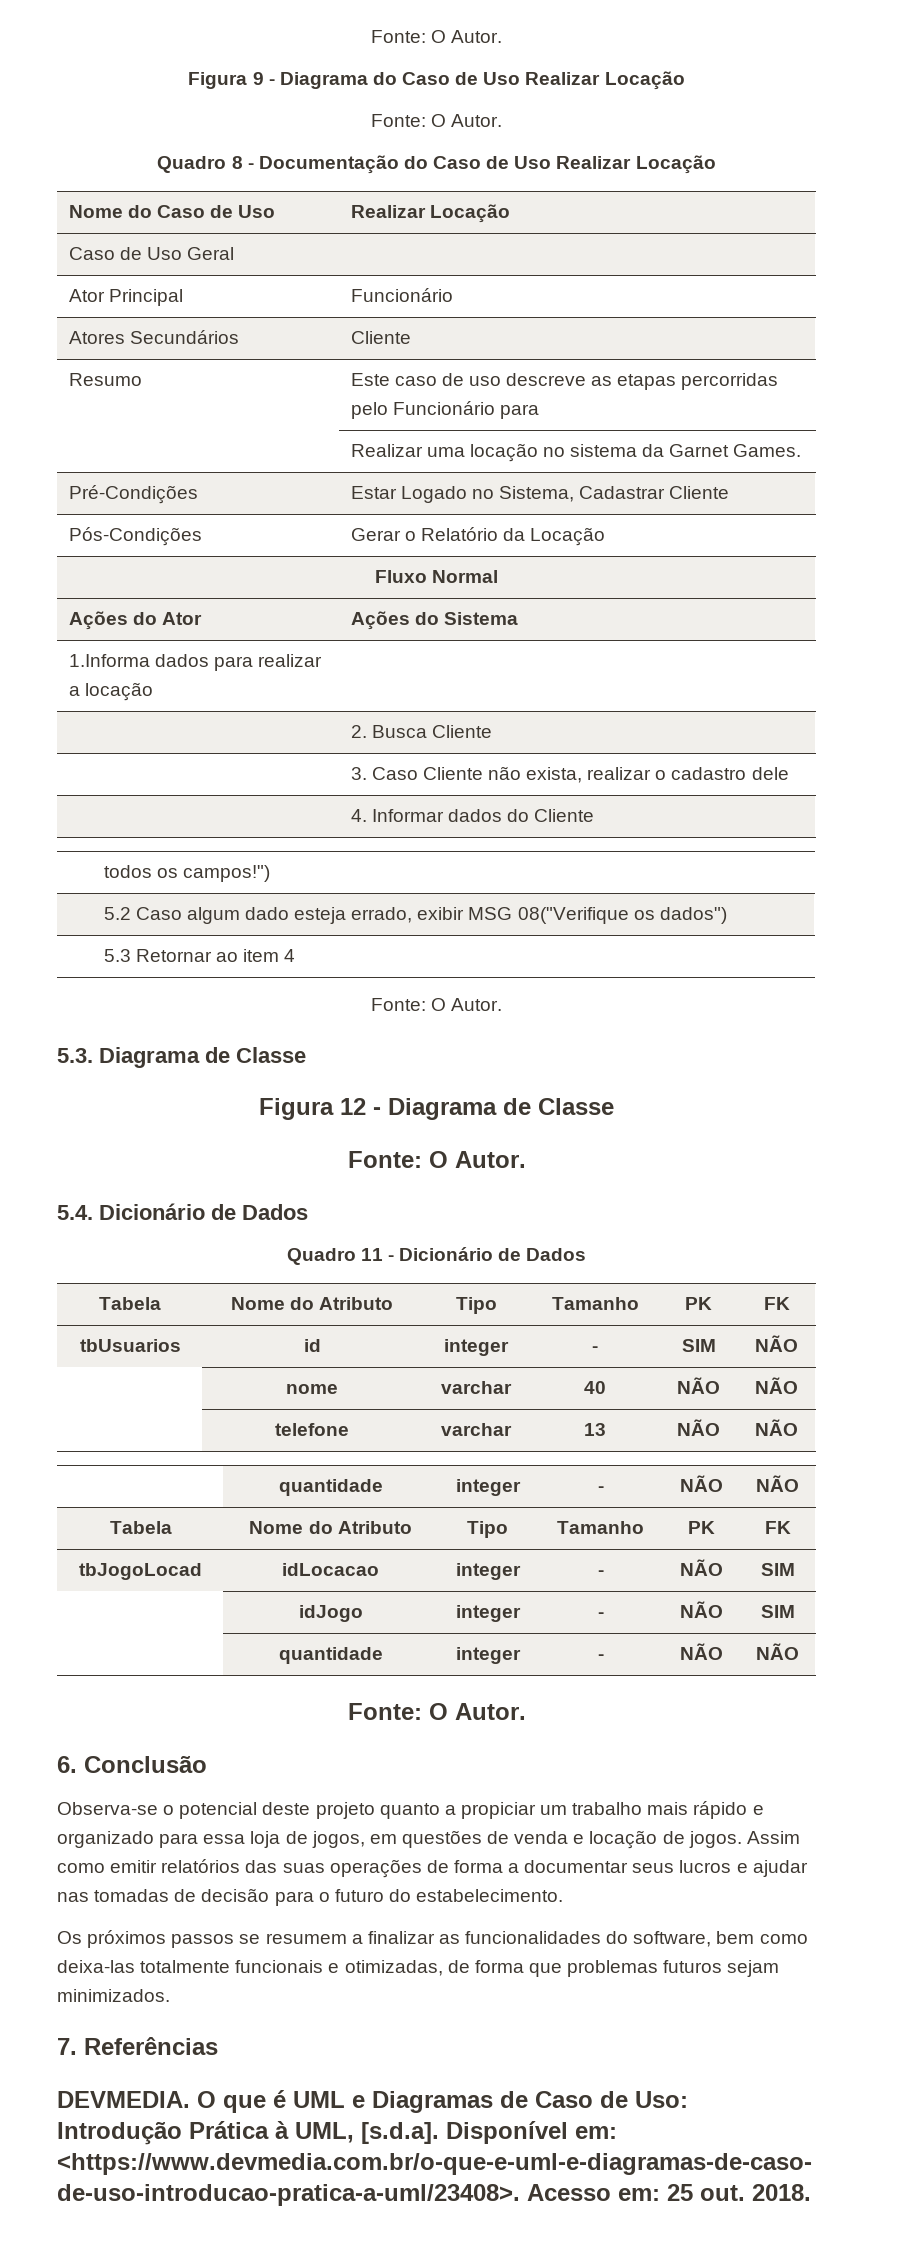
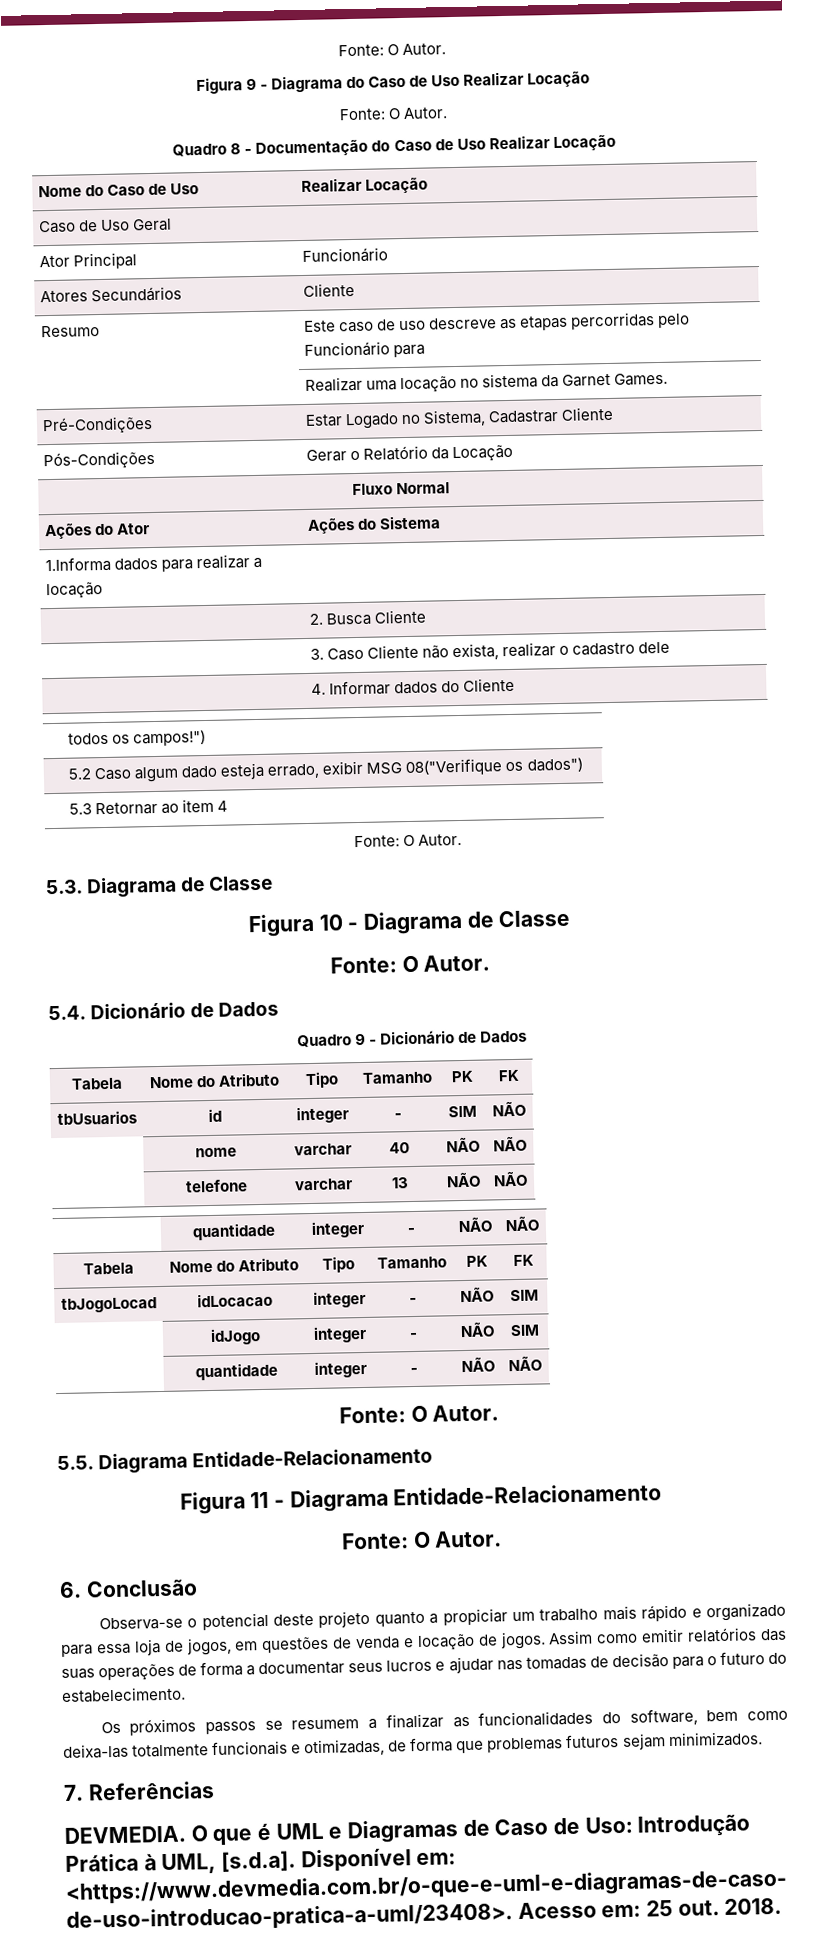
- Figura 12 - Diagrama de Classe
+ Figura 10 - Diagrama de Classe
- Quadro 11 - Dicionário de Dados
+ Quadro 9 - Dicionário de Dados
+ 5.5. Diagrama Entidade-Relacionamento
+ Figura 11 - Diagrama Entidade-Relacionamento
+ Fonte: O Autor.

